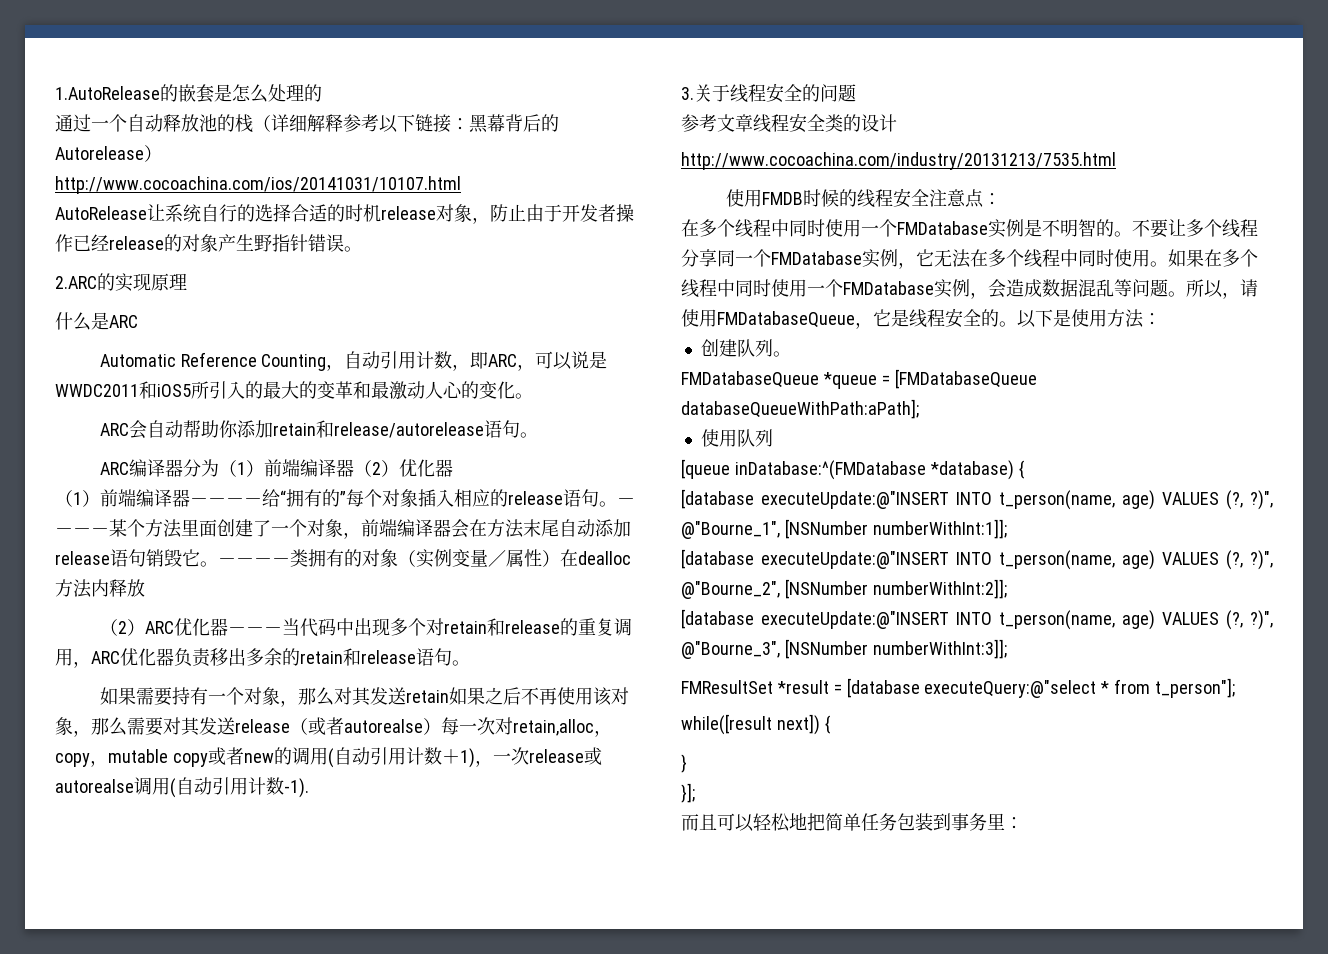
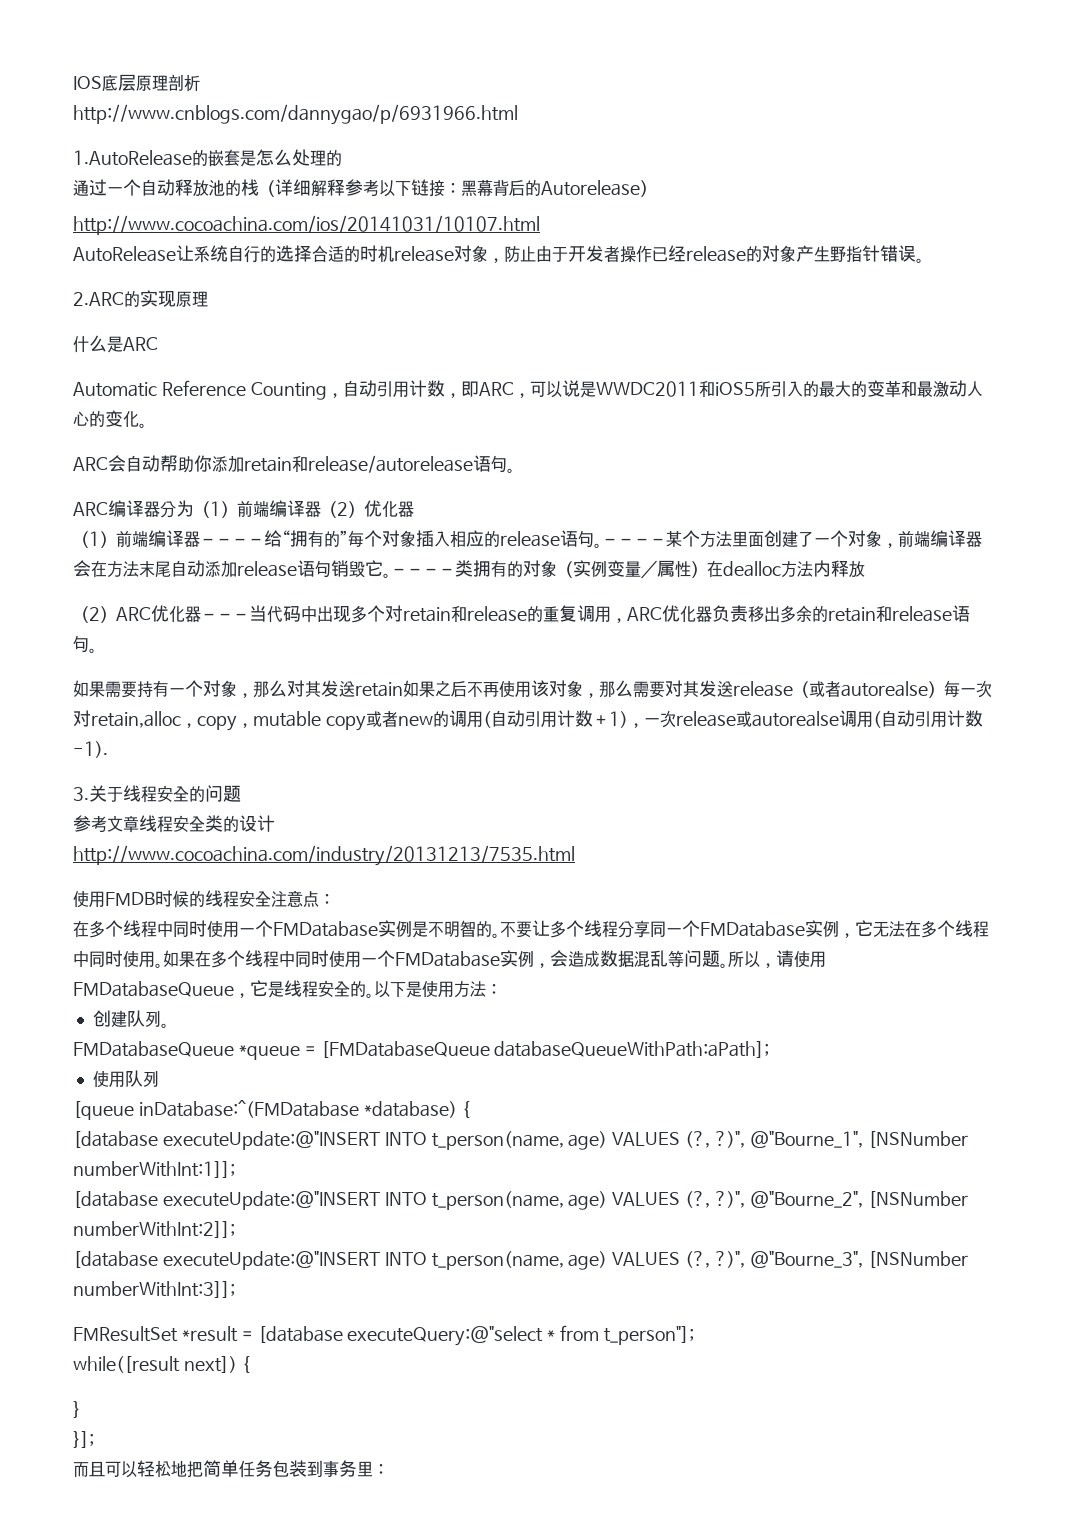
+ IOS底层原理剖析
+ http://www.cnblogs.com/dannygao/p/6931966.html

